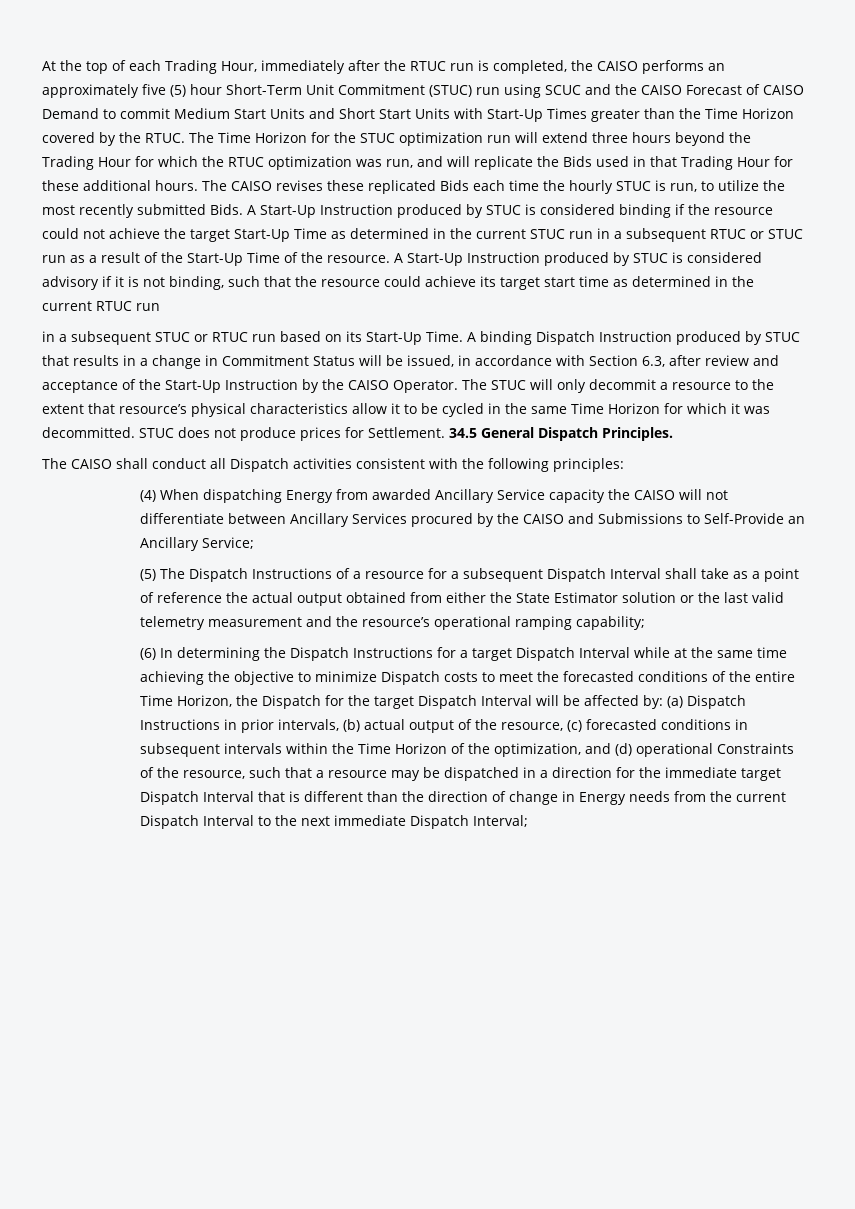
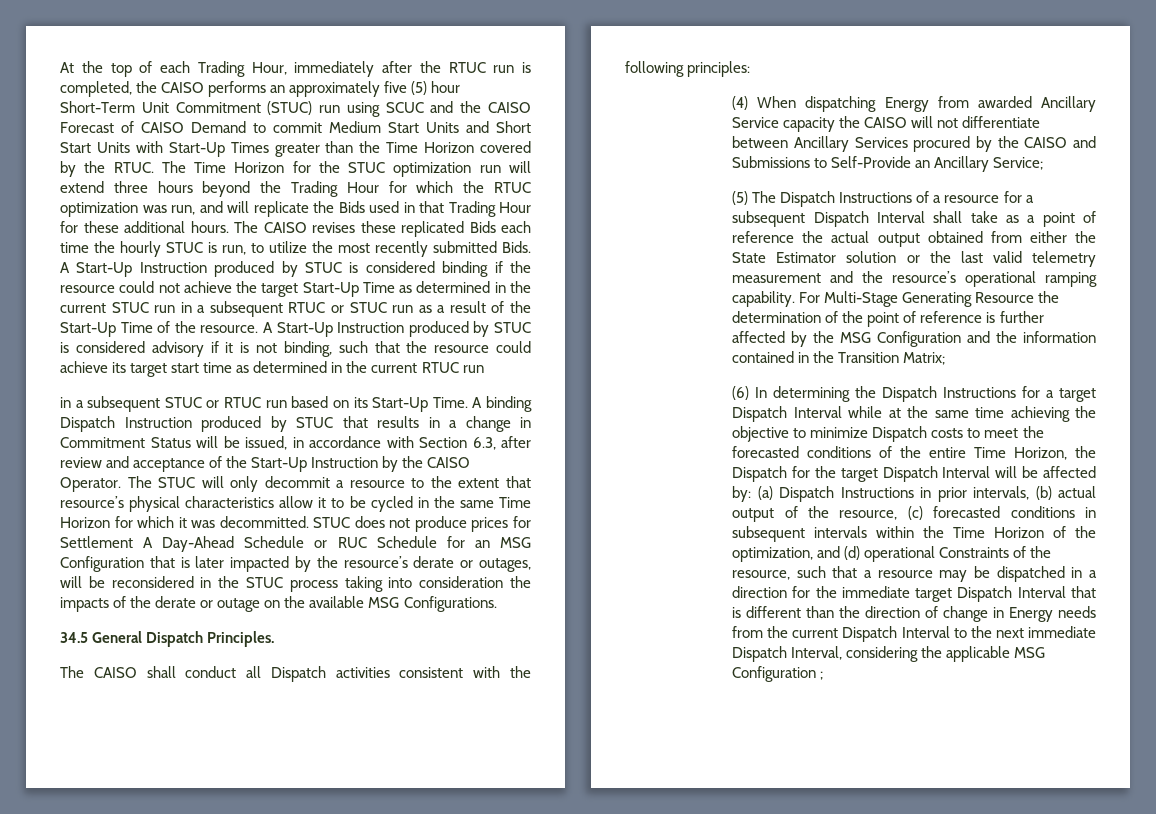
- STUC does not produce prices for Settlement. 34.5 General Dispatch Principles.
+ STUC does not produce prices for Settlement A Day-Ahead Schedule or RUC Schedule for an MSG Configuration that is later impacted by the resource’s derate or outages, will be reconsidered in the STUC process taking into consideration the impacts of the derate or outage on the available MSG Configurations.
+ 34.5 General Dispatch Principles.
- (5) The Dispatch Instructions of a resource for a subsequent Dispatch Interval shall take as a point of reference the actual output obtained from either the State Estimator solution or the last valid telemetry measurement and the resource’s operational ramping capability;
+ (5) The Dispatch Instructions of a resource for a subsequent Dispatch Interval shall take as a point of reference the actual output obtained from either the State Estimator solution or the last valid telemetry measurement and the resource’s operational ramping capability. For Multi-Stage Generating Resource the determination of the point of reference is further affected by the MSG Configuration and the information contained in the Transition Matrix;
- (a) Dispatch Instructions in prior intervals, (b) actual output of the resource, (c) forecasted conditions in subsequent intervals within the Time Horizon of the optimization, and (d) operational Constraints of the resource, such that a resource may be dispatched in a direction for the immediate target Dispatch Interval that is different than the direction of change in Energy needs from the current Dispatch Interval to the next immediate Dispatch Interval;
+ (a) Dispatch Instructions in prior intervals, (b) actual output of the resource, (c) forecasted conditions in subsequent intervals within the Time Horizon of the optimization, and (d) operational Constraints of the resource, such that a resource may be dispatched in a direction for the immediate target Dispatch Interval that is different than the direction of change in Energy needs from the current Dispatch Interval to the next immediate Dispatch Interval, considering the applicable MSG Configuration ;

